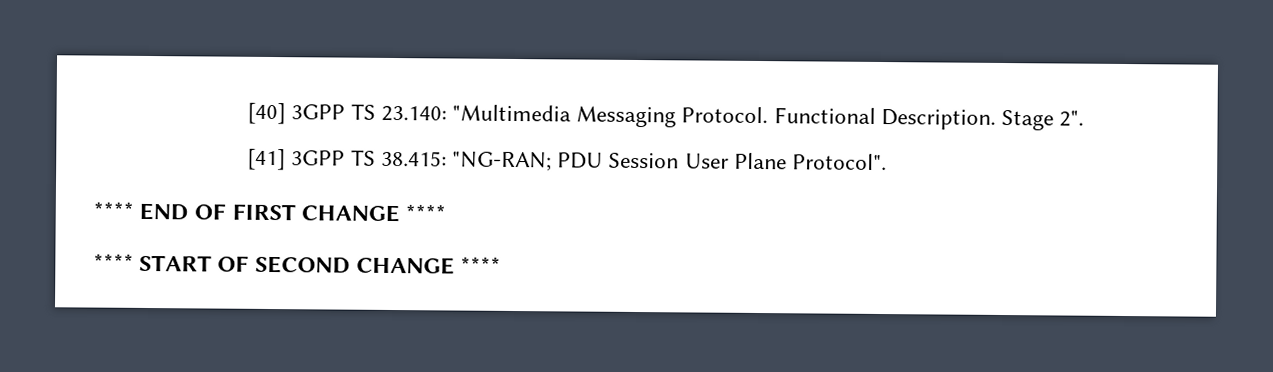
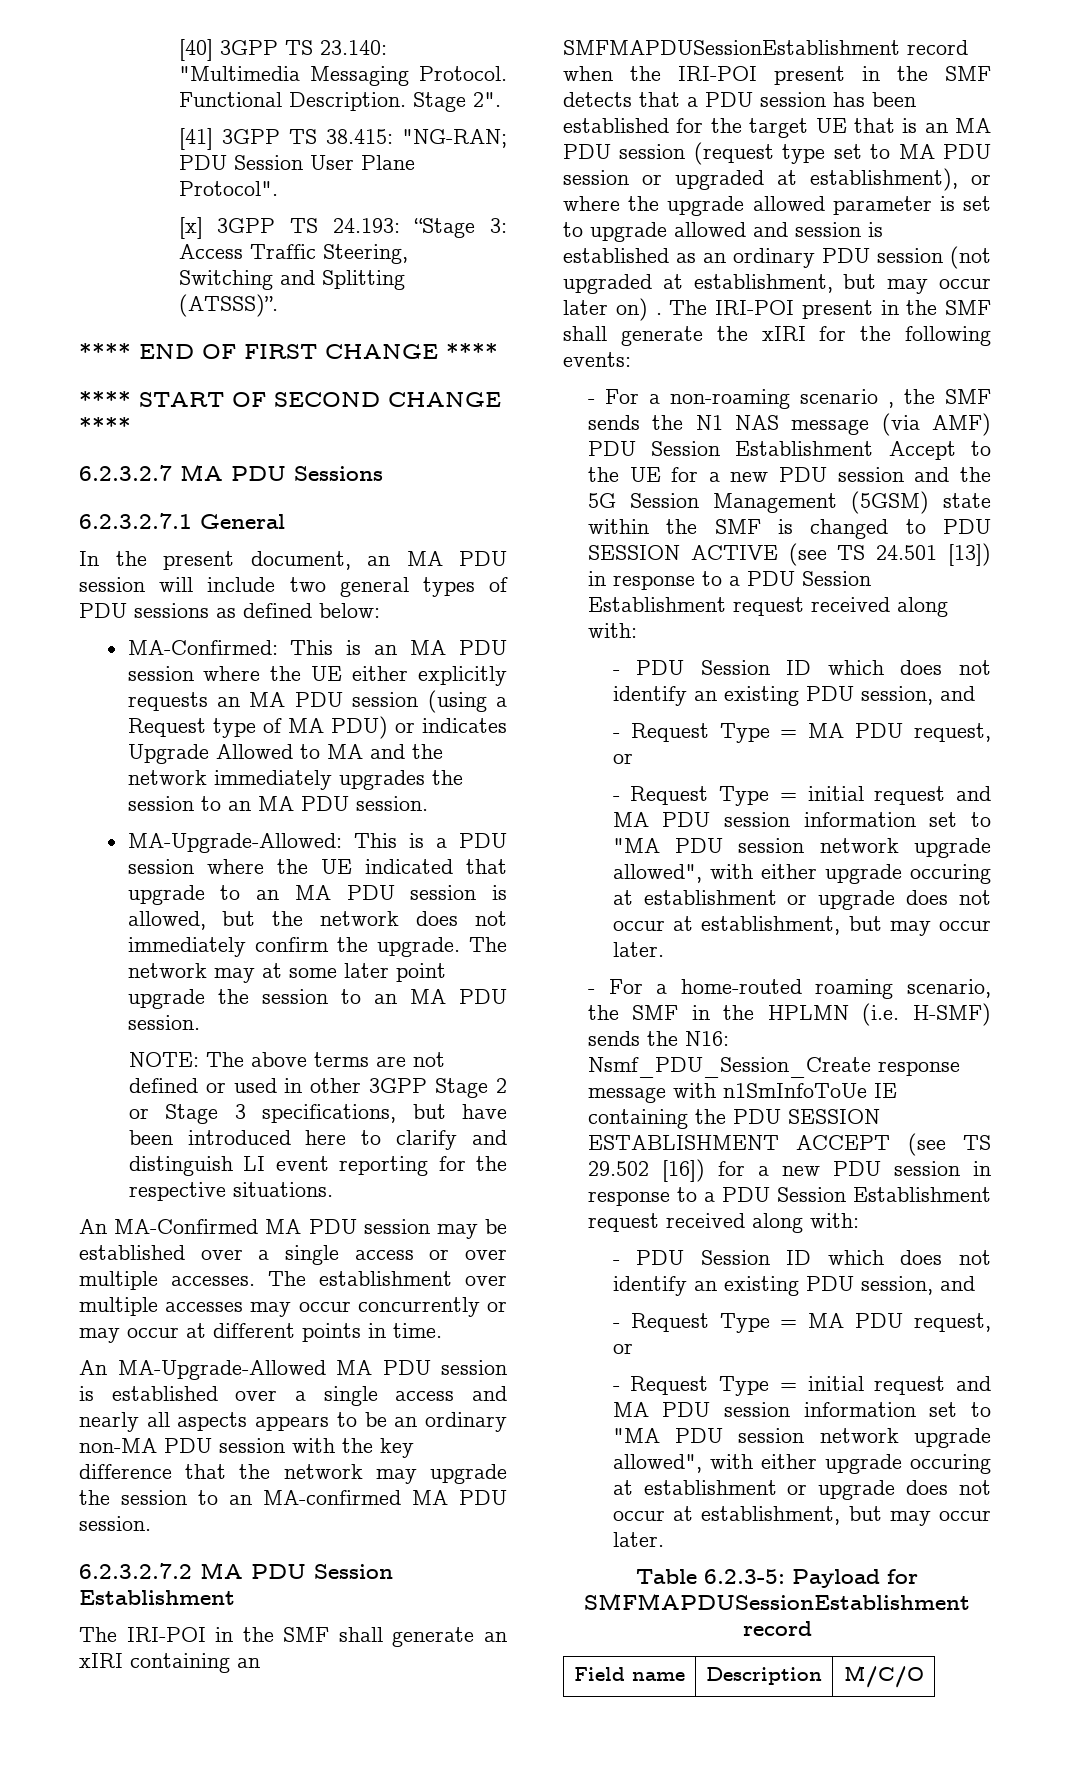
+ [x] 3GPP TS 24.193: “Stage 3: Access Traffic Steering, Switching and Splitting (ATSSS)”.
+ 6.2.3.2.7 MA PDU Sessions
+ 6.2.3.2.7.1 General
+ In the present document, an MA PDU session will include two general types of PDU sessions as defined below:
+ MA-Confirmed: This is an MA PDU session where the UE either explicitly requests an MA PDU session (using a Request type of MA PDU) or indicates Upgrade Allowed to MA and the network immediately upgrades the session to an MA PDU session.
+ MA-Upgrade-Allowed: This is a PDU session where the UE indicated that upgrade to an MA PDU session is allowed, but the network does not immediately confirm the upgrade. The network may at some later point upgrade the session to an MA PDU session.
+ NOTE: The above terms are not defined or used in other 3GPP Stage 2 or Stage 3 specifications, but have been introduced here to clarify and distinguish LI event reporting for the respective situations.
+ An MA-Confirmed MA PDU session may be established over a single access or over multiple accesses. The establishment over multiple accesses may occur concurrently or may occur at different points in time.
+ An MA-Upgrade-Allowed MA PDU session is established over a single access and nearly all aspects appears to be an ordinary non-MA PDU session with the key difference that the network may upgrade the session to an MA-confirmed MA PDU session.
+ 6.2.3.2.7.2 MA PDU Session Establishment
+ The IRI-POI in the SMF shall generate an xIRI containing an SMFMAPDUSessionEstablishment record when the IRI-POI present in the SMF detects that a PDU session has been established for the target UE that is an MA PDU session (request type set to MA PDU session or upgraded at establishment), or where the upgrade allowed parameter is set to upgrade allowed and session is established as an ordinary PDU session (not upgraded at establishment, but may occur later on) . The IRI-POI present in the SMF shall generate the xIRI for the following events:
+ - For a non-roaming scenario , the SMF sends the N1 NAS message (via AMF) PDU Session Establishment Accept to the UE for a new PDU session and the 5G Session Management (5GSM) state within the SMF is changed to PDU SESSION ACTIVE (see TS 24.501 [13]) in response to a PDU Session Establishment request received along with:
+ - PDU Session ID which does not identify an existing PDU session, and
+ - Request Type = MA PDU request, or
+ - Request Type = initial request and MA PDU session information set to "MA PDU session network upgrade allowed", with either upgrade occuring at establishment or upgrade does not occur at establishment, but may occur later.
+ - For a home-routed roaming scenario, the SMF in the HPLMN (i.e. H-SMF) sends the N16: Nsmf_PDU_Session_Create response message with n1SmInfoToUe IE containing the PDU SESSION ESTABLISHMENT ACCEPT (see TS 29.502 [16]) for a new PDU session in response to a PDU Session Establishment request received along with:
+ - PDU Session ID which does not identify an existing PDU session, and
+ - Request Type = MA PDU request, or
+ - Request Type = initial request and MA PDU session information set to "MA PDU session network upgrade allowed", with either upgrade occuring at establishment or upgrade does not occur at establishment, but may occur later.
+ Table 6.2.3-5: Payload for SMFMAPDUSessionEstablishment record
+ Field name | Description | M/C/O

